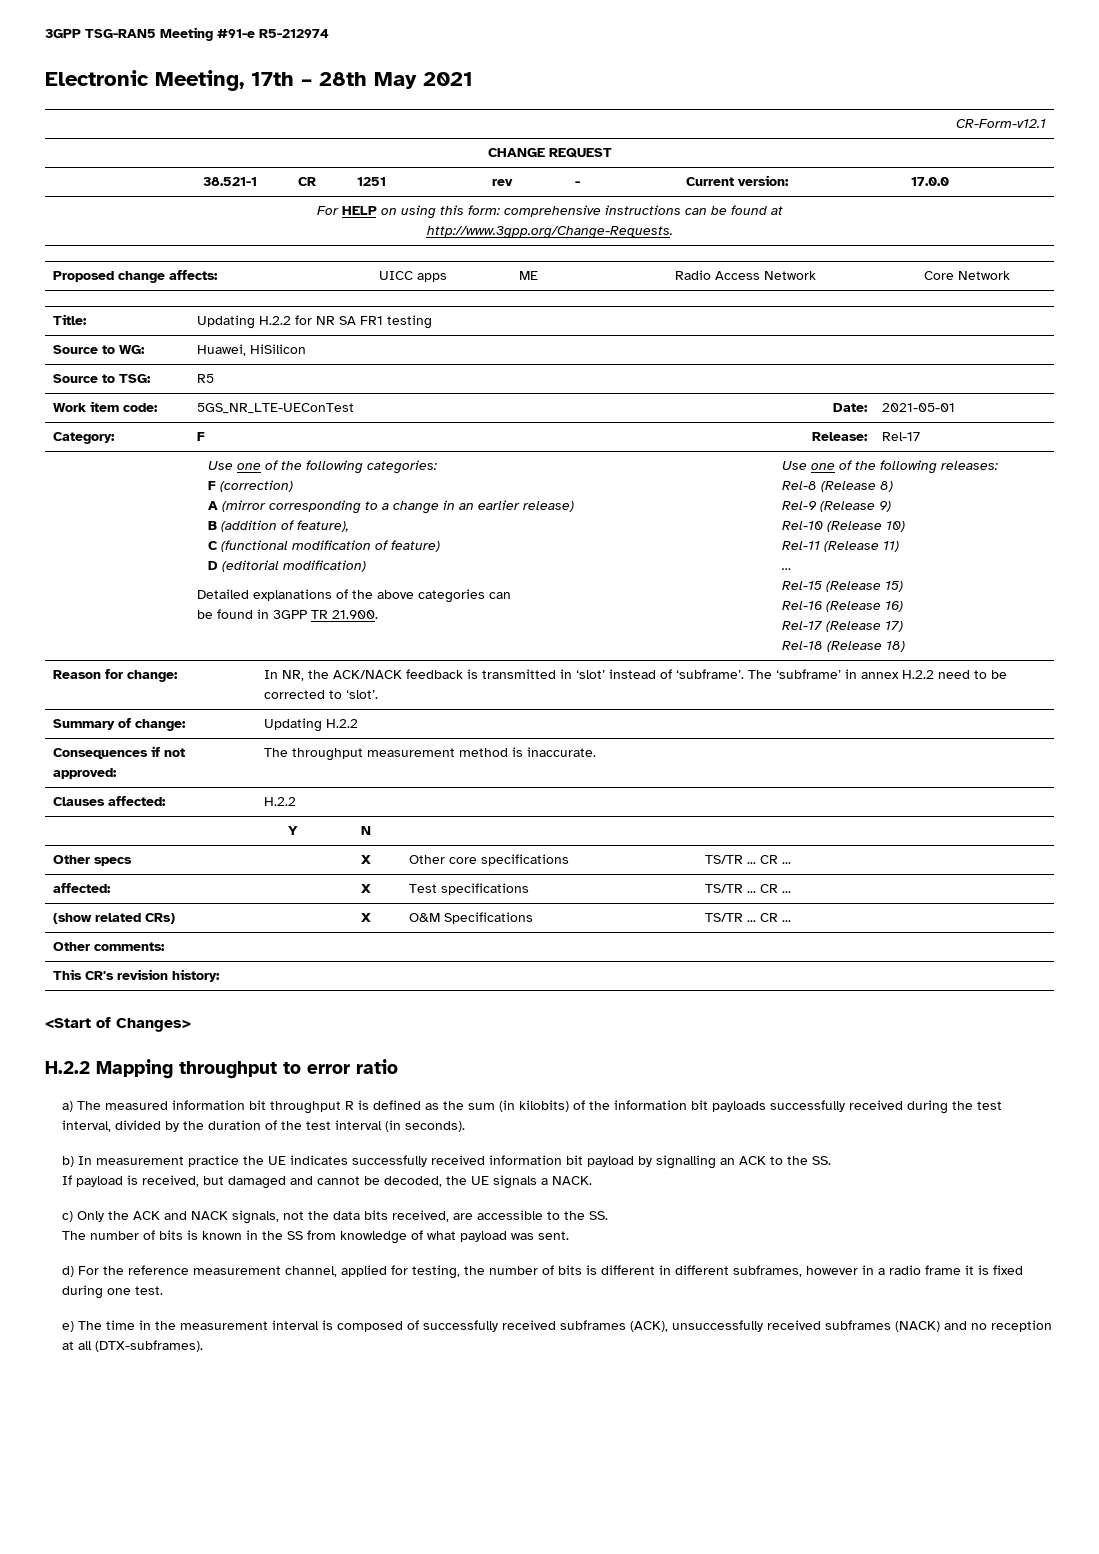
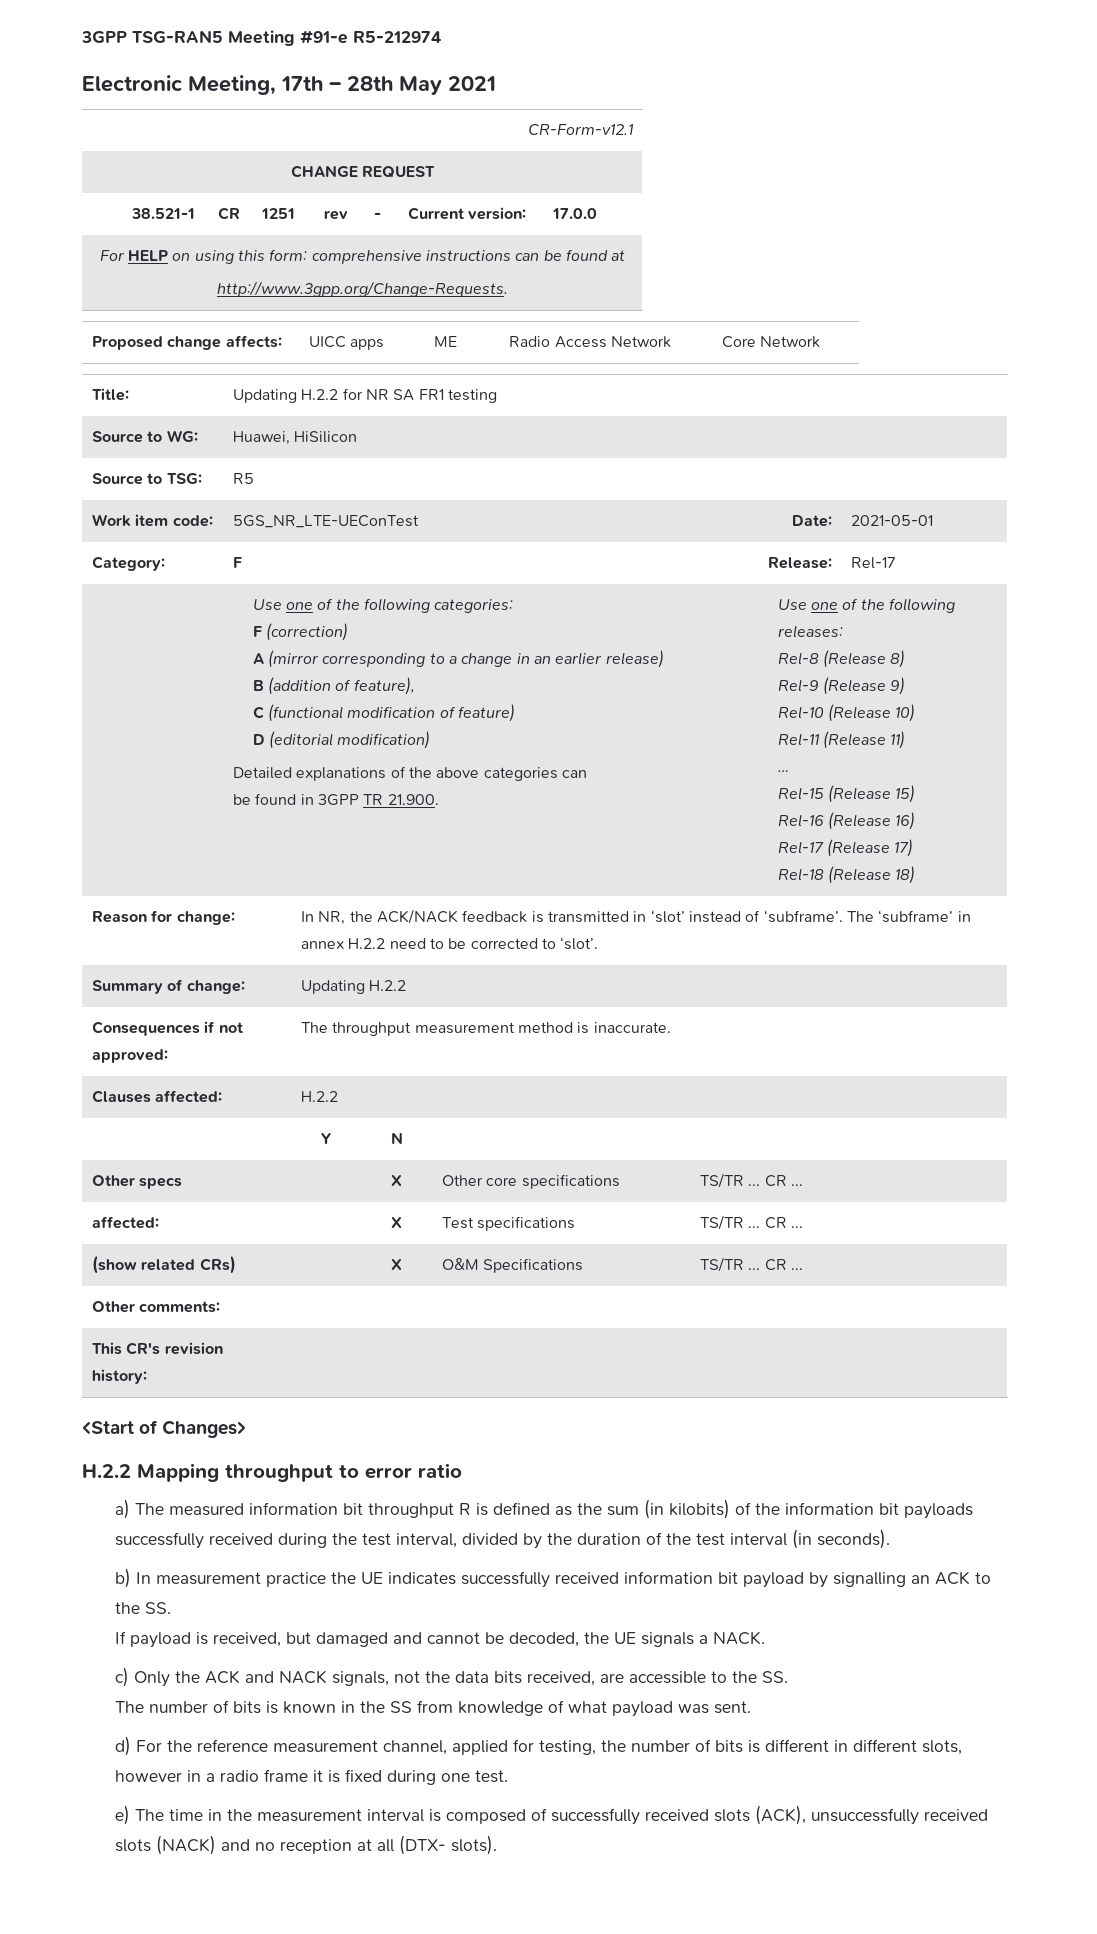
- d) For the reference measurement channel, applied for testing, the number of bits is different in different subframes, however in a radio frame it is fixed during one test.
+ d) For the reference measurement channel, applied for testing, the number of bits is different in different slots, however in a radio frame it is fixed during one test.
- e) The time in the measurement interval is composed of successfully received subframes (ACK), unsuccessfully received subframes (NACK) and no reception at all (DTX-subframes).
+ e) The time in the measurement interval is composed of successfully received slots (ACK), unsuccessfully received slots (NACK) and no reception at all (DTX- slots).

